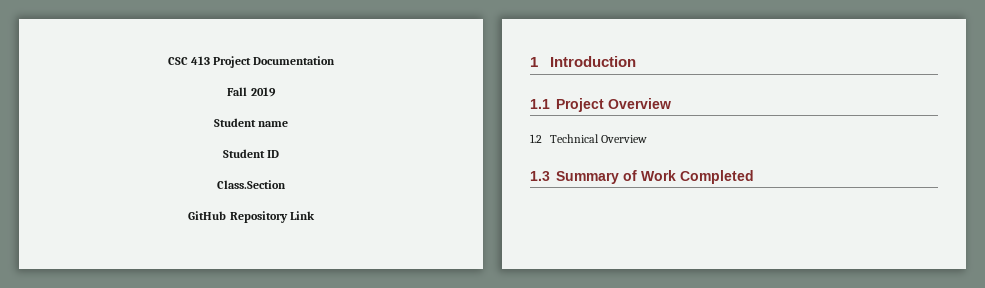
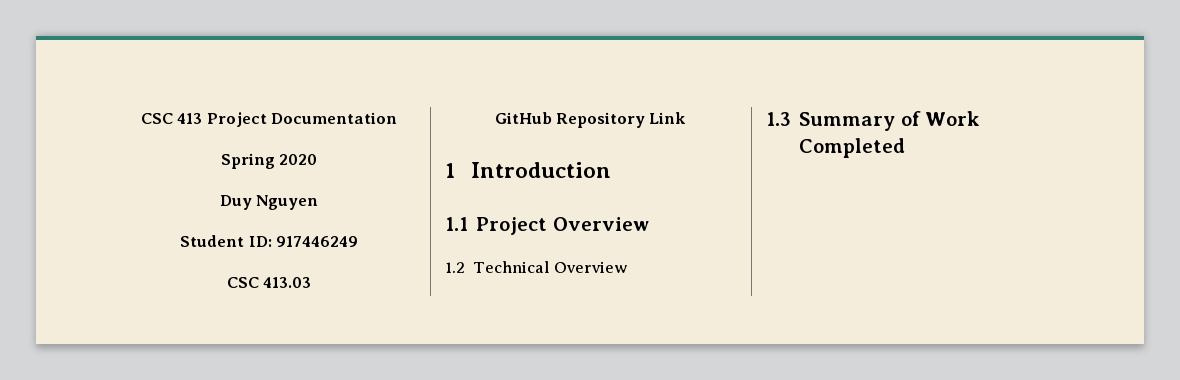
- Fall 2019
- Student name
- Student ID
- Class.Section
+ Spring 2020
+ Duy Nguyen
+ Student ID: 917446249
+ CSC 413.03

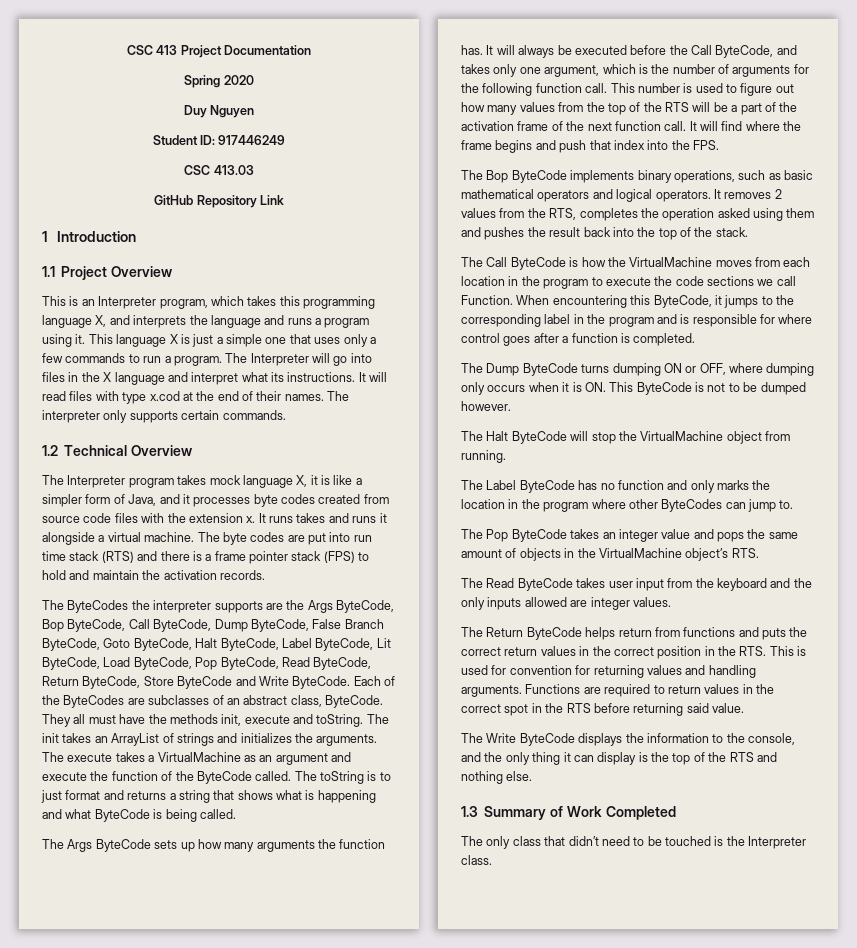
+ This is an Interpreter program, which takes this programming language X, and interprets the language and runs a program using it. This language X is just a simple one that uses only a few commands to run a program. The Interpreter will go into files in the X language and interpret what its instructions. It will read files with type x.cod at the end of their names. The interpreter only supports certain commands.
  1.2 Technical Overview
+ The Interpreter program takes mock language X, it is like a simpler form of Java, and it processes byte codes created from source code files with the extension x. It runs takes and runs it alongside a virtual machine. The byte codes are put into run time stack (RTS) and there is a frame pointer stack (FPS) to hold and maintain the activation records.
+ The ByteCodes the interpreter supports are the Args ByteCode, Bop ByteCode, Call ByteCode, Dump ByteCode, False Branch ByteCode, Goto ByteCode, Halt ByteCode, Label ByteCode, Lit ByteCode, Load ByteCode, Pop ByteCode, Read ByteCode, Return ByteCode, Store ByteCode and Write ByteCode. Each of the ByteCodes are subclasses of an abstract class, ByteCode. They all must have the methods init, execute and toString. The init takes an ArrayList of strings and initializes the arguments. The execute takes a VirtualMachine as an argument and execute the function of the ByteCode called. The toString is to just format and returns a string that shows what is happening and what ByteCode is being called.
+ The Args ByteCode sets up how many arguments the function has. It will always be executed before the Call ByteCode, and takes only one argument, which is the number of arguments for the following function call. This number is used to figure out how many values from the top of the RTS will be a part of the activation frame of the next function call. It will find where the frame begins and push that index into the FPS.
+ The Bop ByteCode implements binary operations, such as basic mathematical operators and logical operators. It removes 2 values from the RTS, completes the operation asked using them and pushes the result back into the top of the stack.
+ The Call ByteCode is how the VirtualMachine moves from each location in the program to execute the code sections we call Function. When encountering this ByteCode, it jumps to the corresponding label in the program and is responsible for where control goes after a function is completed.
+ The Dump ByteCode turns dumping ON or OFF, where dumping only occurs when it is ON. This ByteCode is not to be dumped however.
+ The Halt ByteCode will stop the VirtualMachine object from running.
+ The Label ByteCode has no function and only marks the location in the program where other ByteCodes can jump to.
+ The Pop ByteCode takes an integer value and pops the same amount of objects in the VirtualMachine object’s RTS.
+ The Read ByteCode takes user input from the keyboard and the only inputs allowed are integer values.
+ The Return ByteCode helps return from functions and puts the correct return values in the correct position in the RTS. This is used for convention for returning values and handling arguments. Functions are required to return values in the correct spot in the RTS before returning said value.
+ The Write ByteCode displays the information to the console, and the only thing it can display is the top of the RTS and nothing else.
+ The only class that didn’t need to be touched is the Interpreter class.

